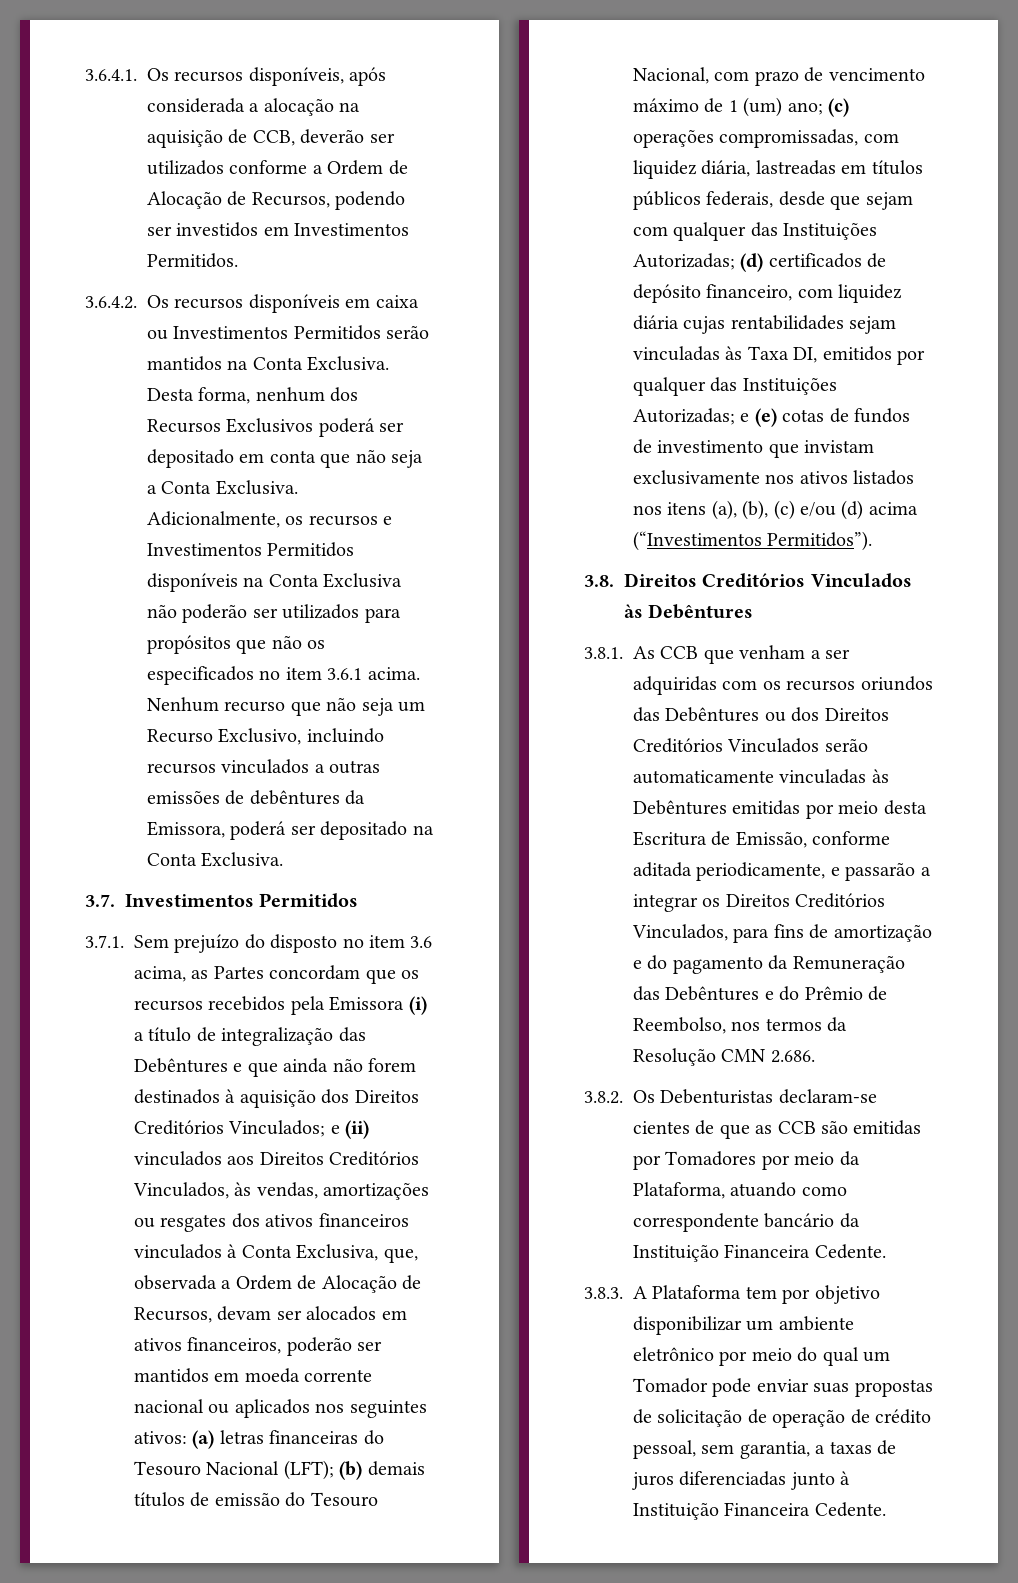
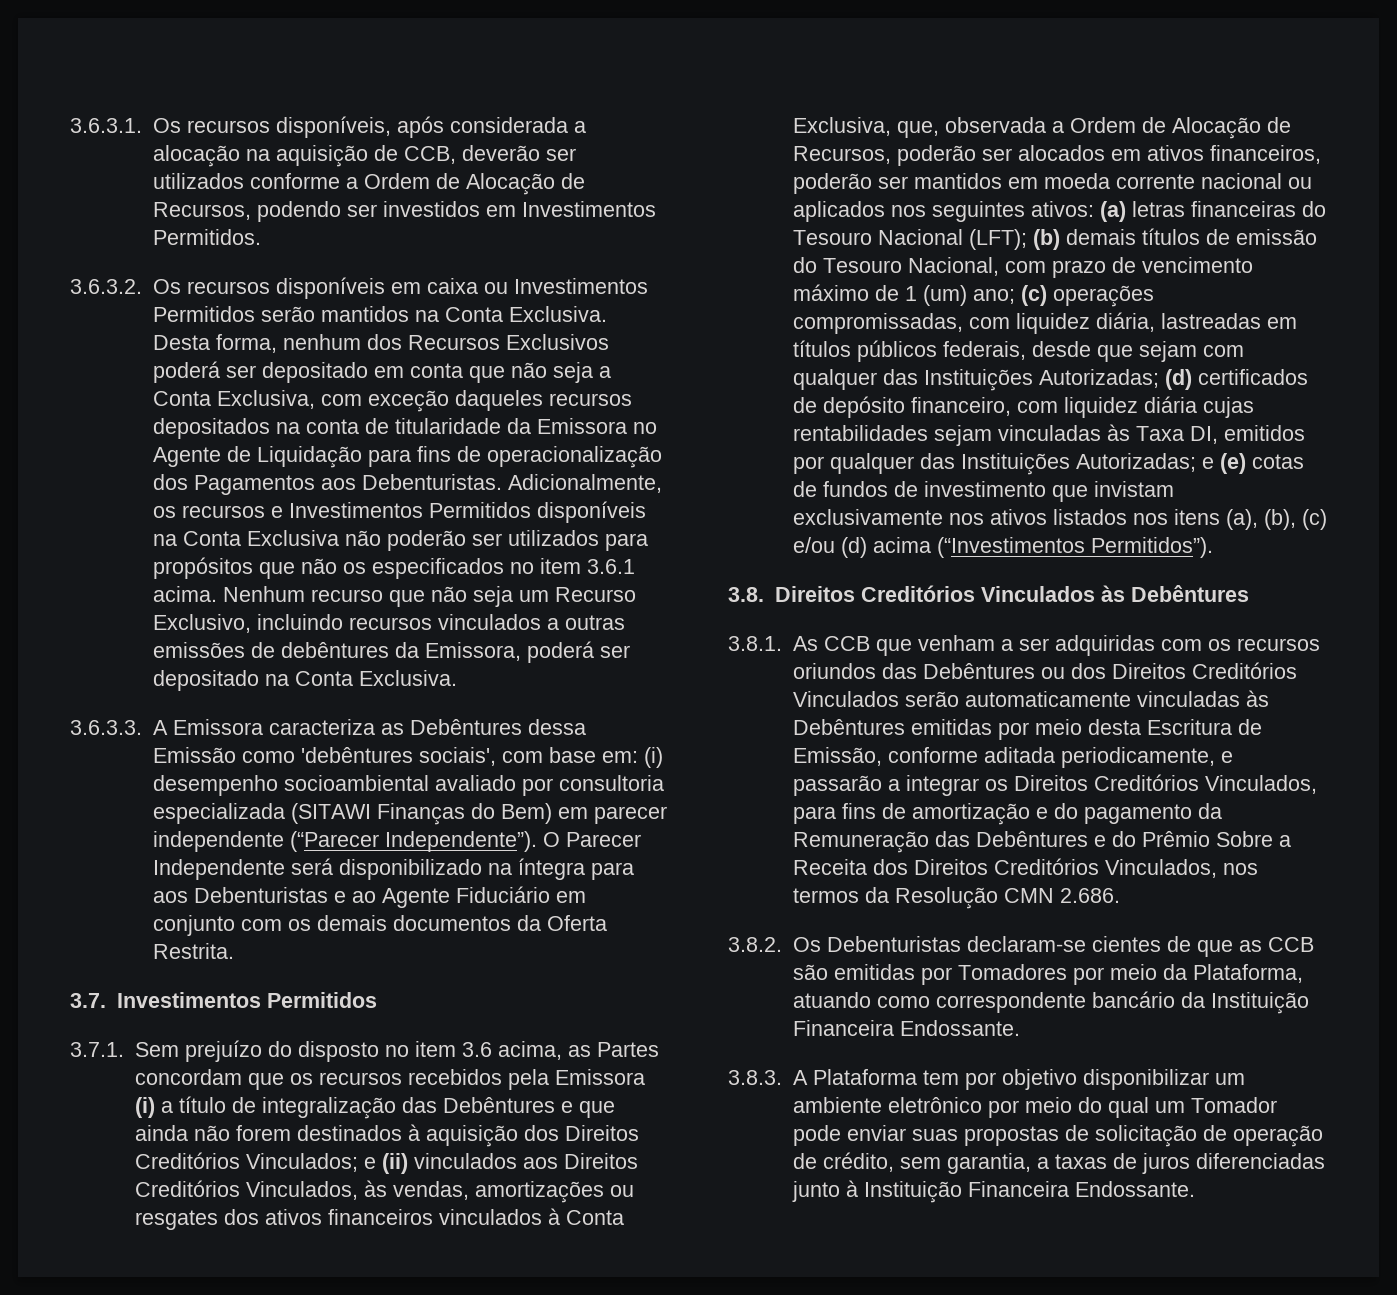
- 3.6.4.1. Os recursos disponíveis, após considerada a alocação na aquisição de CCB, deverão ser utilizados conforme a Ordem de Alocação de Recursos, podendo ser investidos em Investimentos Permitidos.
+ 3.6.3.1. Os recursos disponíveis, após considerada a alocação na aquisição de CCB, deverão ser utilizados conforme a Ordem de Alocação de Recursos, podendo ser investidos em Investimentos Permitidos.
- 3.6.4.2. Os recursos disponíveis em caixa ou Investimentos Permitidos serão mantidos na Conta Exclusiva.
+ 3.6.3.2. Os recursos disponíveis em caixa ou Investimentos Permitidos serão mantidos na Conta Exclusiva.
- Desta forma, nenhum dos Recursos Exclusivos poderá ser depositado em conta que não seja a Conta Exclusiva.
+ Desta forma, nenhum dos Recursos Exclusivos poderá ser depositado em conta que não seja a Conta Exclusiva, com exceção daqueles recursos depositados na conta de titularidade da Emissora no Agente de Liquidação para fins de operacionalização dos Pagamentos aos Debenturistas.
+ 3.6.3.3. A Emissora caracteriza as Debêntures dessa Emissão como 'debêntures sociais', com base em: (i) desempenho socioambiental avaliado por consultoria especializada (SITAWI Finanças do Bem) em parecer independente (“Parecer Independente”). O Parecer Independente será disponibilizado na íntegra para aos Debenturistas e ao Agente Fiduciário em conjunto com os demais documentos da Oferta Restrita.
- e (ii) vinculados aos Direitos Creditórios Vinculados, às vendas, amortizações ou resgates dos ativos financeiros vinculados à Conta Exclusiva, que, observada a Ordem de Alocação de Recursos, devam ser alocados em ativos financeiros, poderão ser mantidos em moeda corrente nacional ou aplicados nos seguintes ativos:
+ e (ii) vinculados aos Direitos Creditórios Vinculados, às vendas, amortizações ou resgates dos ativos financeiros vinculados à Conta Exclusiva, que, observada a Ordem de Alocação de Recursos, poderão ser alocados em ativos financeiros, poderão ser mantidos em moeda corrente nacional ou aplicados nos seguintes ativos:
- 3.8.1. As CCB que venham a ser adquiridas com os recursos oriundos das Debêntures ou dos Direitos Creditórios Vinculados serão automaticamente vinculadas às Debêntures emitidas por meio desta Escritura de Emissão, conforme aditada periodicamente, e passarão a integrar os Direitos Creditórios Vinculados, para fins de amortização e do pagamento da Remuneração das Debêntures e do Prêmio de Reembolso, nos termos da Resolução CMN 2.686.
+ 3.8.1. As CCB que venham a ser adquiridas com os recursos oriundos das Debêntures ou dos Direitos Creditórios Vinculados serão automaticamente vinculadas às Debêntures emitidas por meio desta Escritura de Emissão, conforme aditada periodicamente, e passarão a integrar os Direitos Creditórios Vinculados, para fins de amortização e do pagamento da Remuneração das Debêntures e do Prêmio Sobre a Receita dos Direitos Creditórios Vinculados, nos termos da Resolução CMN 2.686.
- 3.8.2. Os Debenturistas declaram-se cientes de que as CCB são emitidas por Tomadores por meio da Plataforma, atuando como correspondente bancário da Instituição Financeira Cedente.
+ 3.8.2. Os Debenturistas declaram-se cientes de que as CCB são emitidas por Tomadores por meio da Plataforma, atuando como correspondente bancário da Instituição Financeira Endossante.
- 3.8.3. A Plataforma tem por objetivo disponibilizar um ambiente eletrônico por meio do qual um Tomador pode enviar suas propostas de solicitação de operação de crédito pessoal, sem garantia, a taxas de juros diferenciadas junto à Instituição Financeira Cedente.
+ 3.8.3. A Plataforma tem por objetivo disponibilizar um ambiente eletrônico por meio do qual um Tomador pode enviar suas propostas de solicitação de operação de crédito, sem garantia, a taxas de juros diferenciadas junto à Instituição Financeira Endossante.

